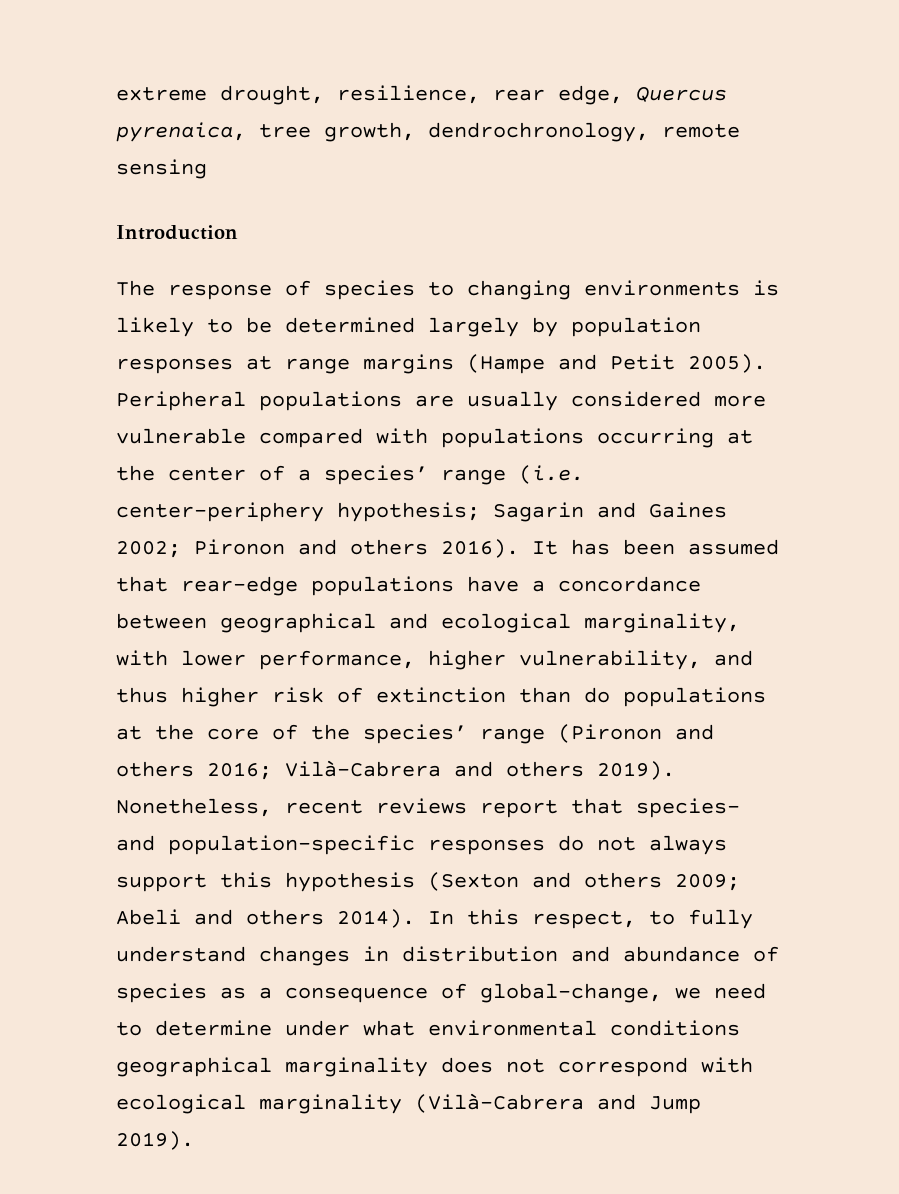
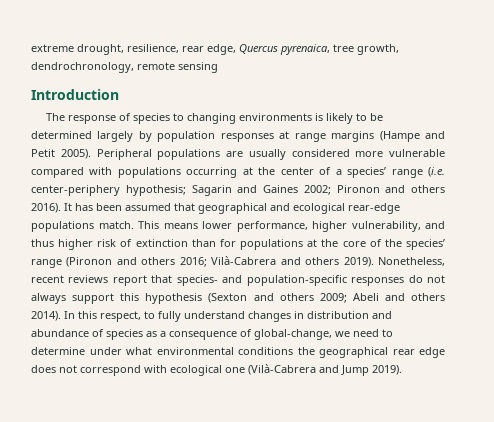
- It has been assumed that rear-edge populations have a concordance between geographical and ecological marginality, with lower performance, higher vulnerability, and thus higher risk of extinction than do populations at the core of the species’ range (Pironon and others 2016; Vilà-Cabrera and others 2019).
+ It has been assumed that geographical and ecological rear-edge populations match. This means lower performance, higher vulnerability, and thus higher risk of extinction than for populations at the core of the species’ range (Pironon and others 2016; Vilà-Cabrera and others 2019).
- In this respect, to fully understand changes in distribution and abundance of species as a consequence of global-change, we need to determine under what environmental conditions geographical marginality does not correspond with ecological marginality (Vilà-Cabrera and Jump 2019).
+ In this respect, to fully understand changes in distribution and abundance of species as a consequence of global-change, we need to determine under what environmental conditions the geographical rear edge does not correspond with ecological one (Vilà-Cabrera and Jump 2019).

